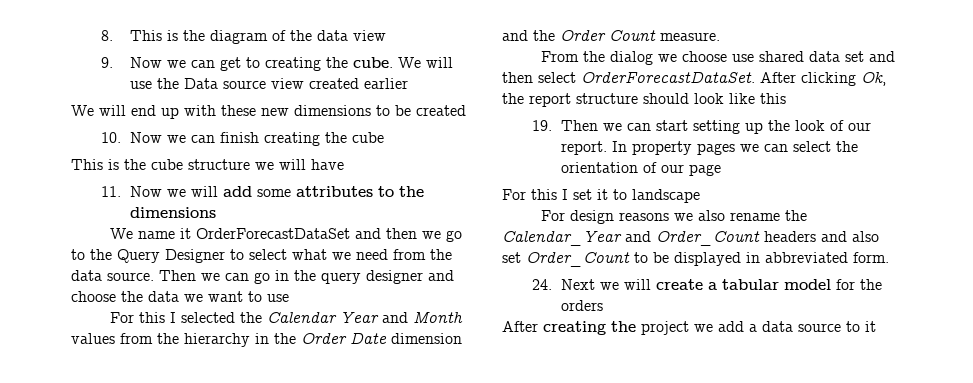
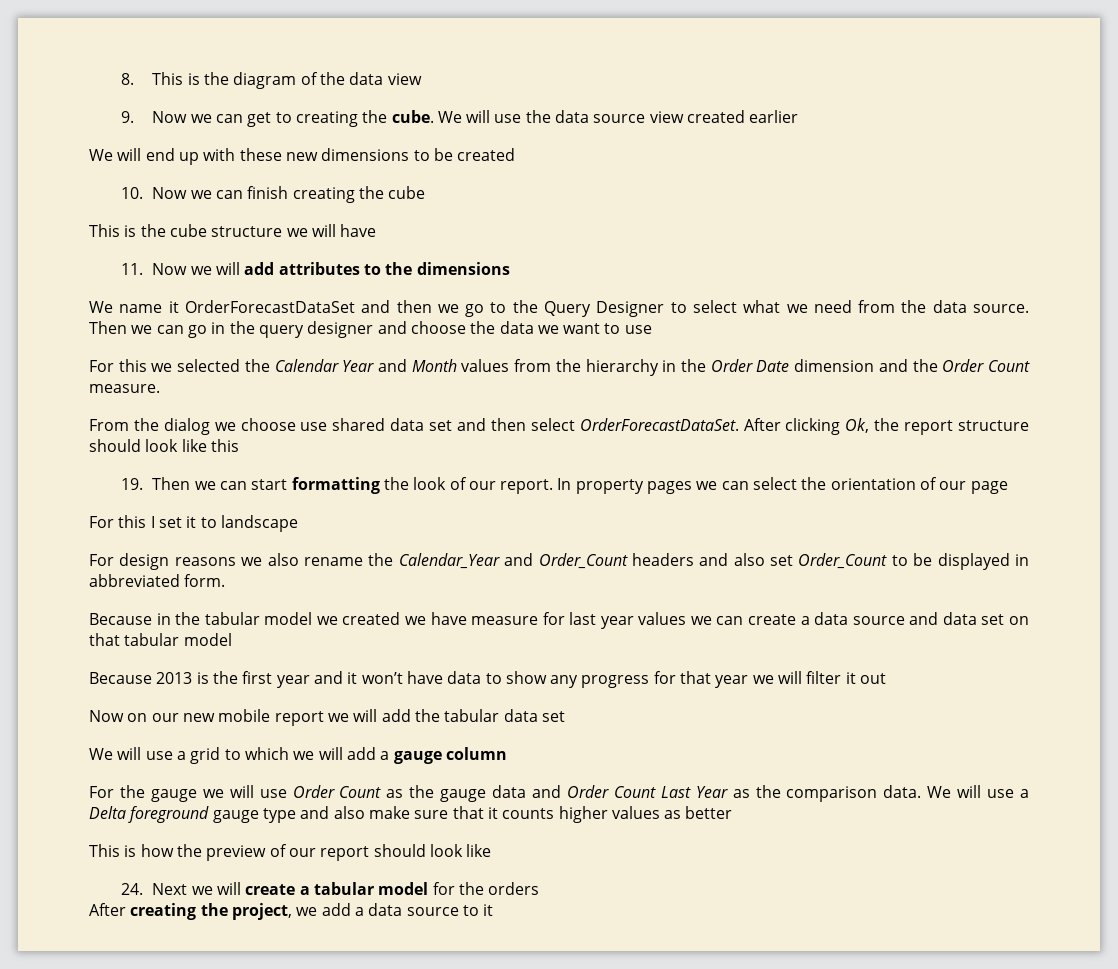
- We will use the Data source view created earlier
+ We will use the data source view created earlier
- 11. Now we will add some attributes to the dimensions
+ 11. Now we will add attributes to the dimensions
- For this I selected the Calendar Year and Month values from the hierarchy in the Order Date dimension and the Order Count measure.
+ For this we selected the Calendar Year and Month values from the hierarchy in the Order Date dimension and the Order Count measure.
- 19. Then we can start setting up the look of our report.
+ 19. Then we can start formatting the look of our report.
+ Because in the tabular model we created we have measure for last year values we can create a data source and data set on that tabular model
+ Because 2013 is the first year and it won’t have data to show any progress for that year we will filter it out
+ Now on our new mobile report we will add the tabular data set
+ We will use a grid to which we will add a gauge column
+ For the gauge we will use Order Count as the gauge data and Order Count Last Year as the comparison data. We will use a Delta foreground gauge type and also make sure that it counts higher values as better
+ This is how the preview of our report should look like
- After creating the project we add a data source to it
+ After creating the project, we add a data source to it

